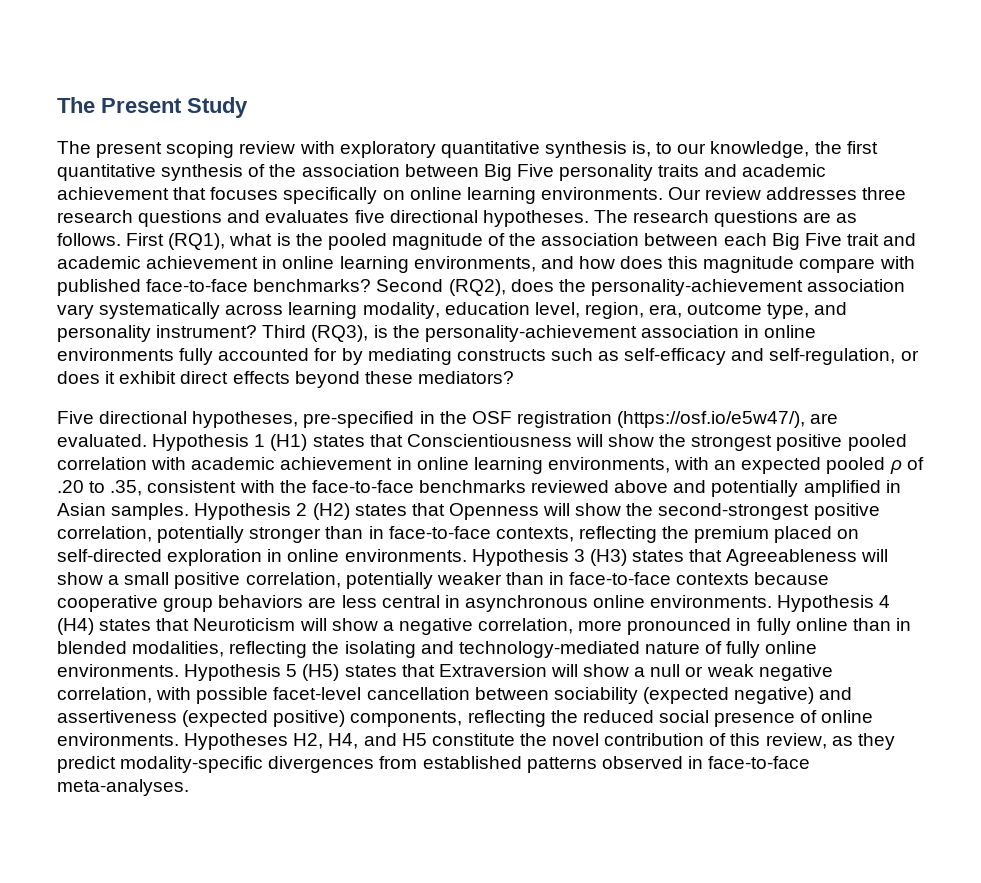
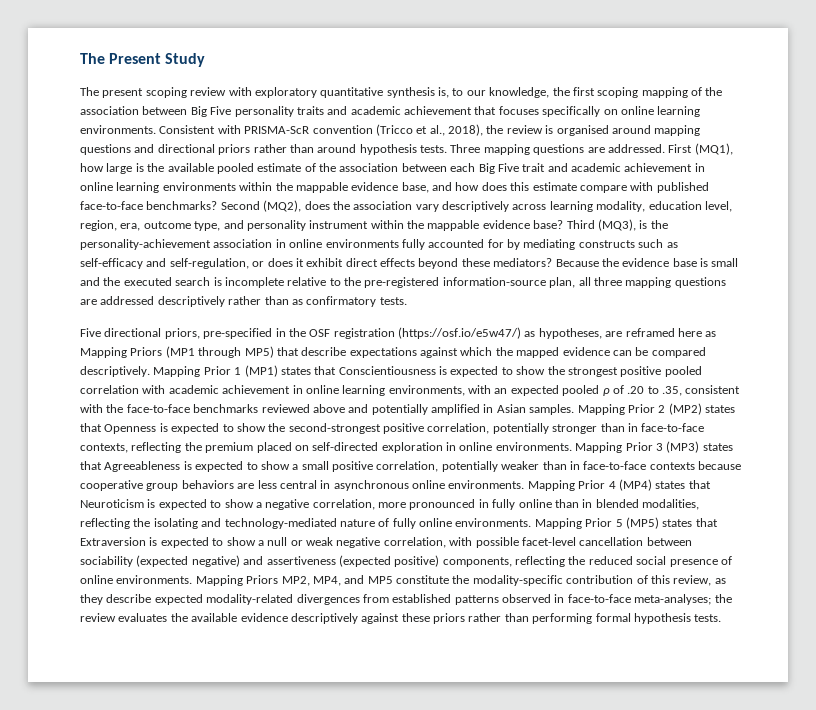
- The present scoping review with exploratory quantitative synthesis is, to our knowledge, the first quantitative synthesis of the association between Big Five personality traits and academic achievement that focuses specifically on online learning environments.
+ The present scoping review with exploratory quantitative synthesis is, to our knowledge, the first scoping mapping of the association between Big Five personality traits and academic achievement that focuses specifically on online learning environments.
- Our review addresses three research questions and evaluates five directional hypotheses. The research questions are as follows. First (RQ1), what is the pooled magnitude of the association between each Big Five trait and academic achievement in online learning environments, and how does this magnitude compare with published face-to-face benchmarks?
+ Consistent with PRISMA-ScR convention (Tricco et al., 2018), the review is organised around mapping questions and directional priors rather than around hypothesis tests. Three mapping questions are addressed. First (MQ1), how large is the available pooled estimate of the association between each Big Five trait and academic achievement in online learning environments within the mappable evidence base, and how does this estimate compare with published face-to-face benchmarks?
- Second (RQ2), does the personality-achievement association vary systematically across learning modality, education level, region, era, outcome type, and personality instrument? Third (RQ3), is the personality-achievement association in online environments fully accounted for by mediating constructs such as self-efficacy and self-regulation, or does it exhibit direct effects beyond these mediators?
+ Second (MQ2), does the association vary descriptively across learning modality, education level, region, era, outcome type, and personality instrument within the mappable evidence base? Third (MQ3), is the personality-achievement association in online environments fully accounted for by mediating constructs such as self-efficacy and self-regulation, or does it exhibit direct effects beyond these mediators? Because the evidence base is small and the executed search is incomplete relative to the pre-registered information-source plan, all three mapping questions are addressed descriptively rather than as confirmatory tests.
- Five directional hypotheses, pre-specified in the OSF registration (https://osf.io/e5w47/), are evaluated. Hypothesis 1 (H1) states that Conscientiousness will show the strongest positive pooled correlation with academic achievement in online learning environments, with an expected pooled ρ of .20 to .35, consistent with the face-to-face benchmarks reviewed above and potentially amplified in Asian samples.
+ Five directional priors, pre-specified in the OSF registration (https://osf.io/e5w47/) as hypotheses, are reframed here as Mapping Priors (MP1 through MP5) that describe expectations against which the mapped evidence can be compared descriptively. Mapping Prior 1 (MP1) states that Conscientiousness is expected to show the strongest positive pooled correlation with academic achievement in online learning environments, with an expected pooled ρ of .20 to .35, consistent with the face-to-face benchmarks reviewed above and potentially amplified in Asian samples.
- Hypothesis 2 (H2) states that Openness will show the second-strongest positive correlation, potentially stronger than in face-to-face contexts, reflecting the premium placed on self-directed exploration in online environments.
+ Mapping Prior 2 (MP2) states that Openness is expected to show the second-strongest positive correlation, potentially stronger than in face-to-face contexts, reflecting the premium placed on self-directed exploration in online environments.
- Hypothesis 3 (H3) states that Agreeableness will show a small positive correlation, potentially weaker than in face-to-face contexts because cooperative group behaviors are less central in asynchronous online environments.
+ Mapping Prior 3 (MP3) states that Agreeableness is expected to show a small positive correlation, potentially weaker than in face-to-face contexts because cooperative group behaviors are less central in asynchronous online environments.
- Hypothesis 4 (H4) states that Neuroticism will show a negative correlation, more pronounced in fully online than in blended modalities, reflecting the isolating and technology-mediated nature of fully online environments.
+ Mapping Prior 4 (MP4) states that Neuroticism is expected to show a negative correlation, more pronounced in fully online than in blended modalities, reflecting the isolating and technology-mediated nature of fully online environments.
- Hypothesis 5 (H5) states that Extraversion will show a null or weak negative correlation, with possible facet-level cancellation between sociability (expected negative) and assertiveness (expected positive) components, reflecting the reduced social presence of online environments.
+ Mapping Prior 5 (MP5) states that Extraversion is expected to show a null or weak negative correlation, with possible facet-level cancellation between sociability (expected negative) and assertiveness (expected positive) components, reflecting the reduced social presence of online environments.
- Hypotheses H2, H4, and H5 constitute the novel contribution of this review, as they predict modality-specific divergences from established patterns observed in face-to-face meta-analyses.
+ Mapping Priors MP2, MP4, and MP5 constitute the modality-specific contribution of this review, as they describe expected modality-related divergences from established patterns observed in face-to-face meta-analyses; the review evaluates the available evidence descriptively against these priors rather than performing formal hypothesis tests.

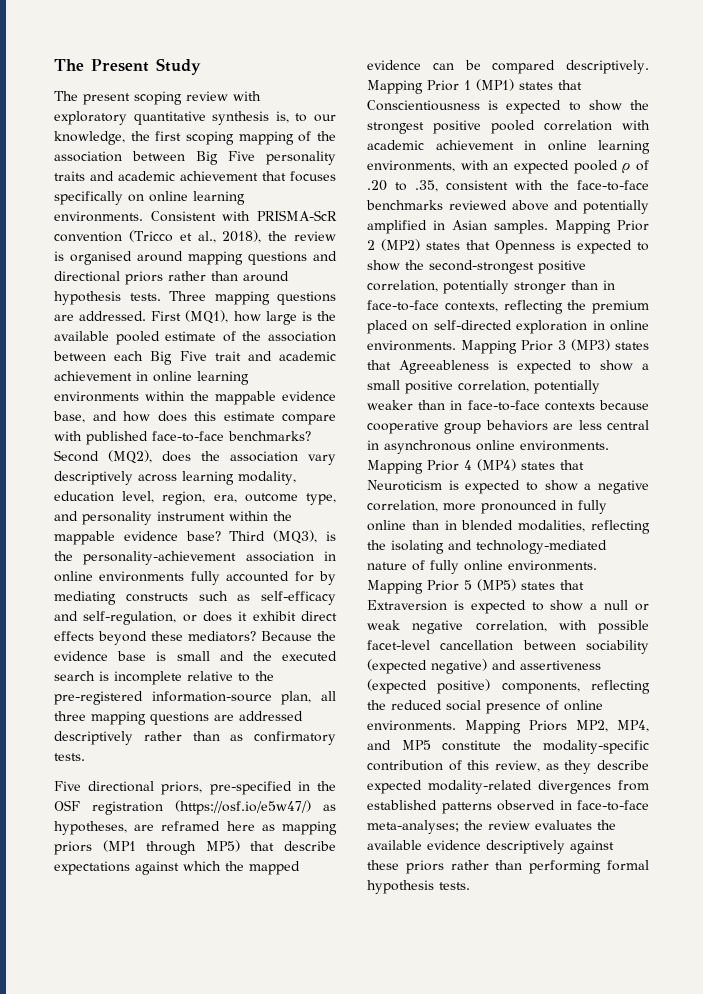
- Five directional priors, pre-specified in the OSF registration (https://osf.io/e5w47/) as hypotheses, are reframed here as Mapping Priors (MP1 through MP5) that describe expectations against which the mapped evidence can be compared descriptively.
+ Five directional priors, pre-specified in the OSF registration (https://osf.io/e5w47/) as hypotheses, are reframed here as mapping priors (MP1 through MP5) that describe expectations against which the mapped evidence can be compared descriptively.

